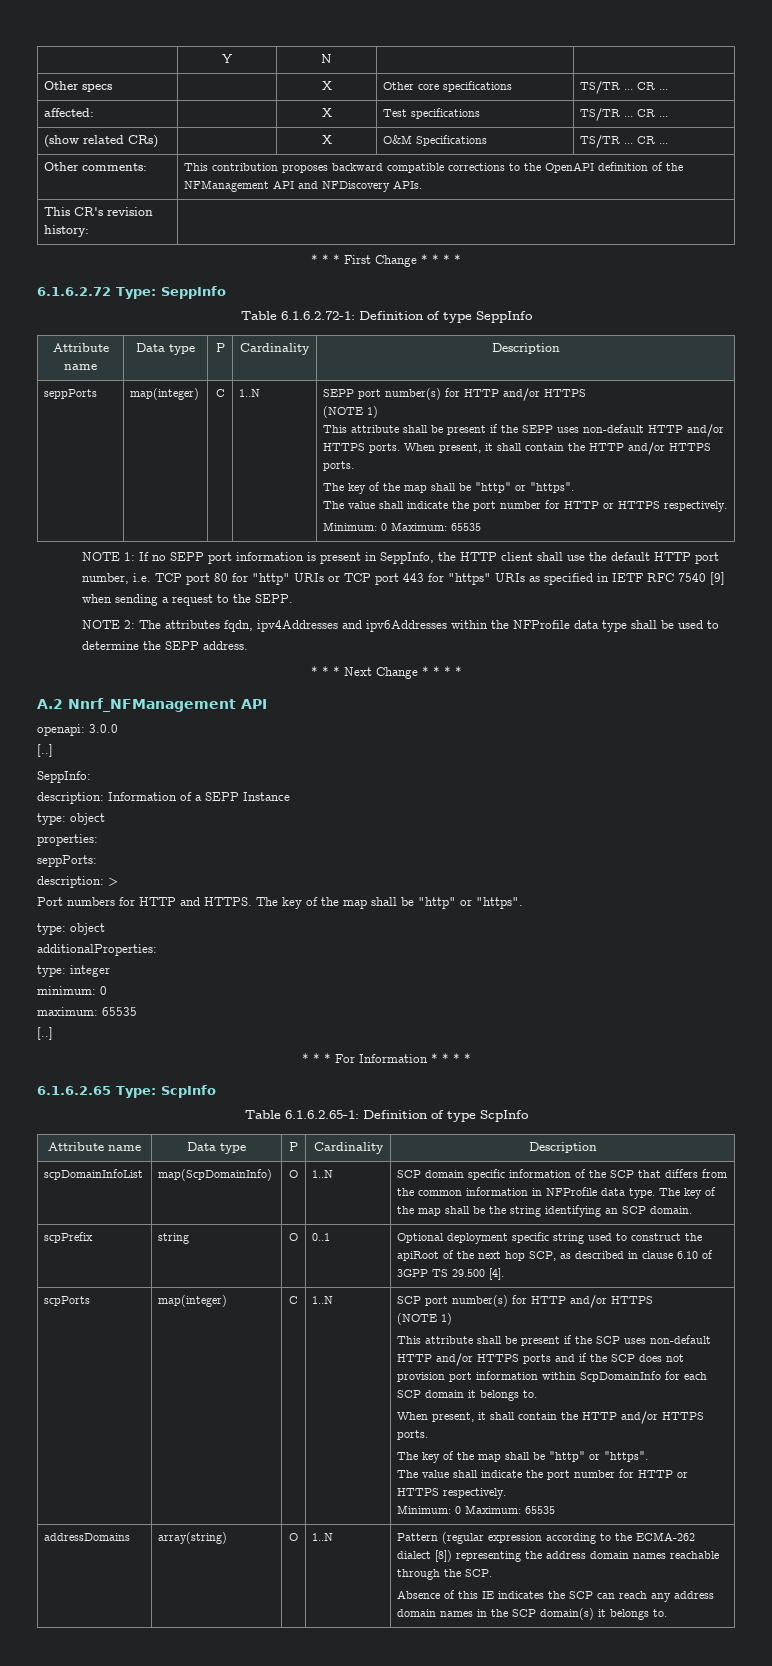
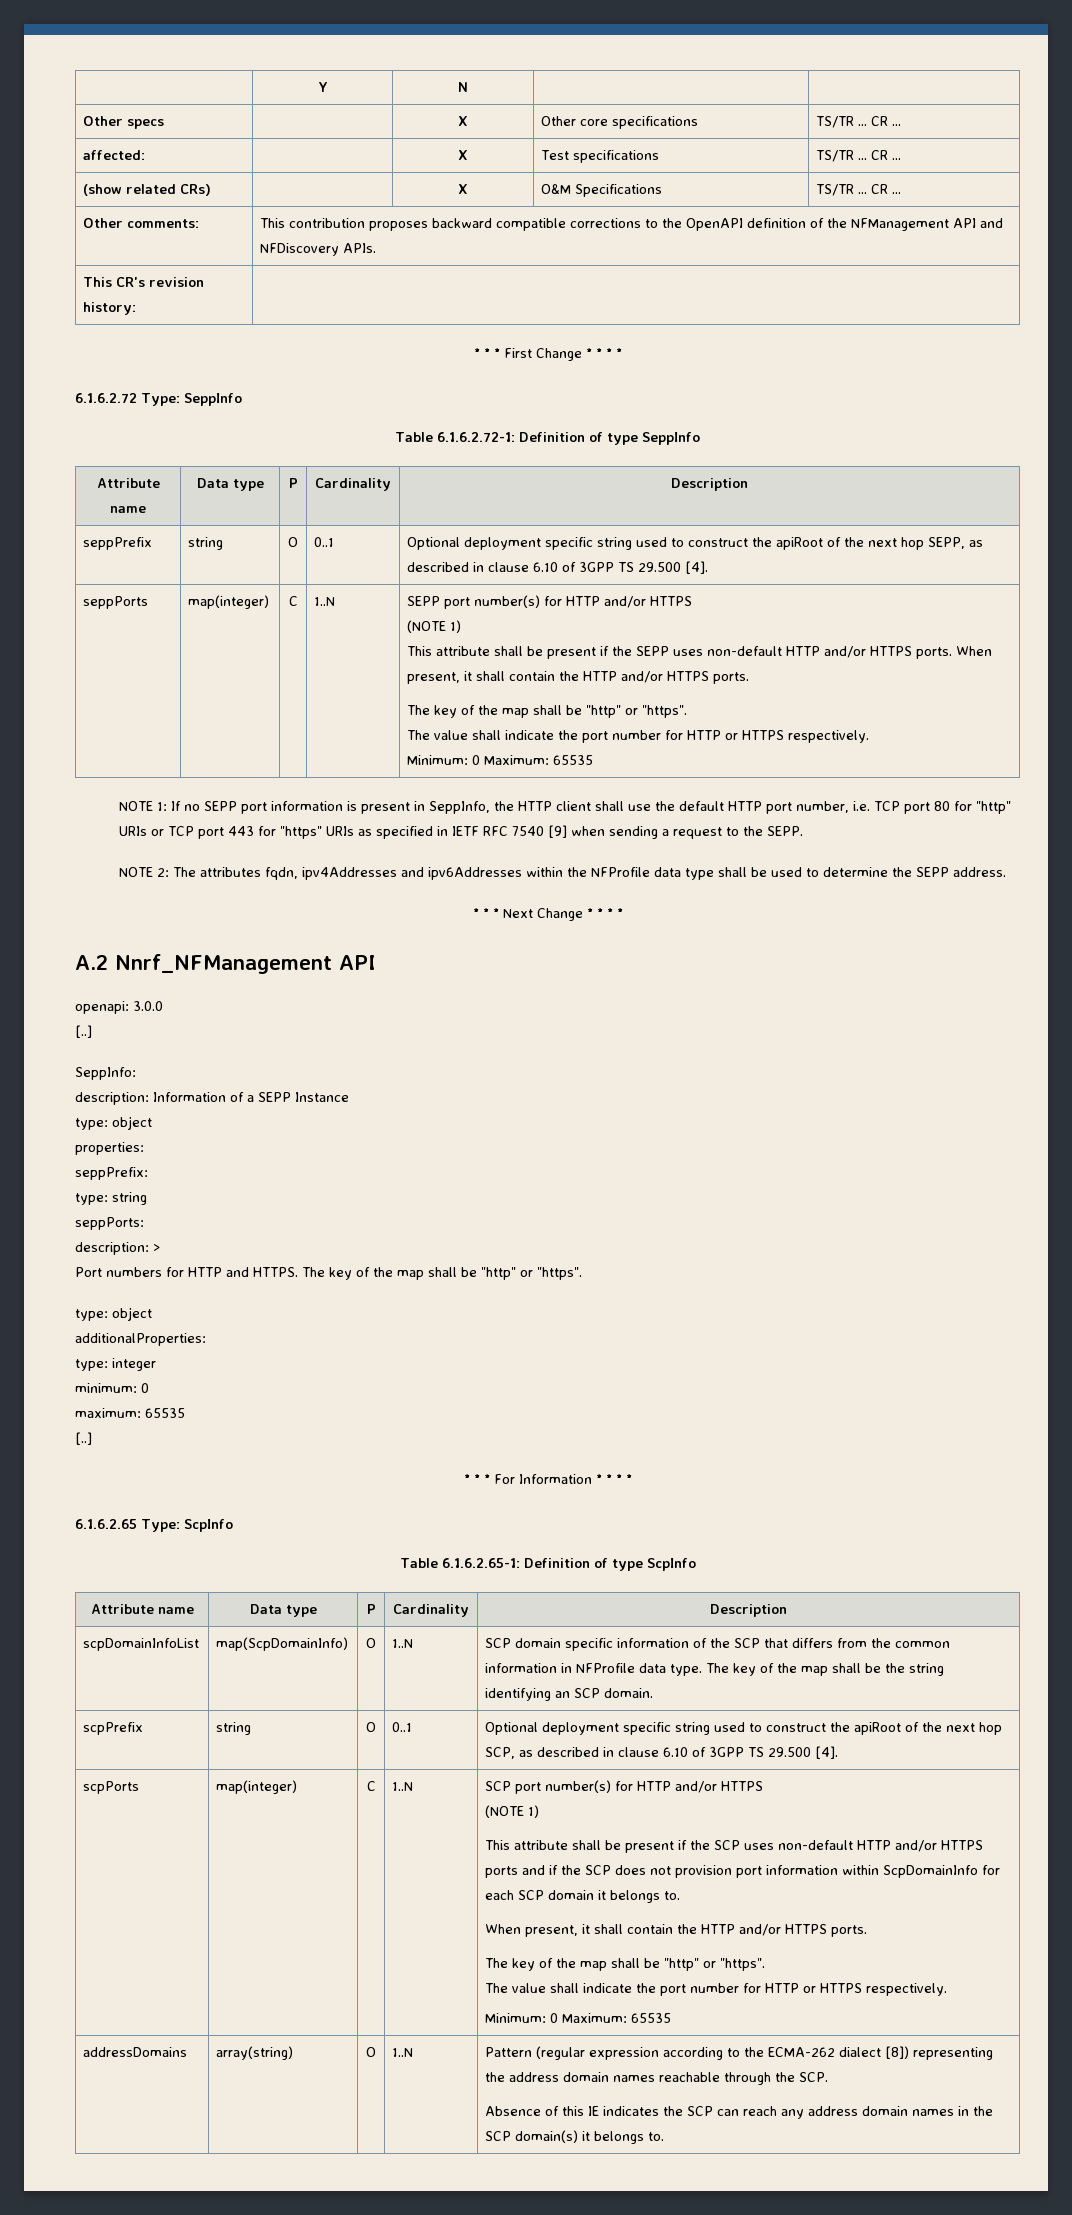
+ seppPrefix | string | O | 0..1 | Optional deployment specific string used to construct the apiRoot of the next hop SEPP, as described in clause 6.10 of 3GPP TS 29.500 [4].
+ seppPrefix:
+ type: string

